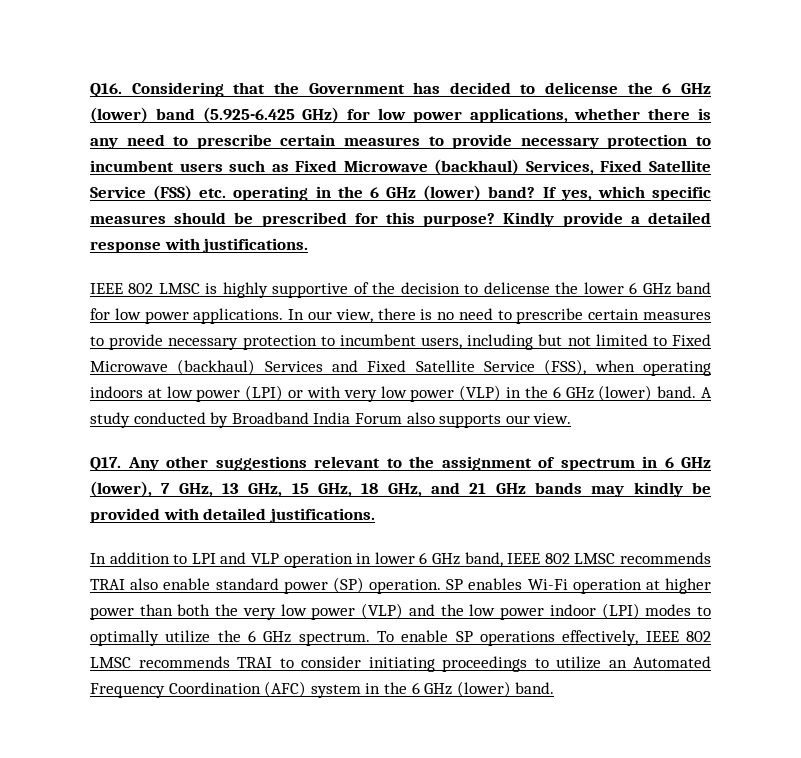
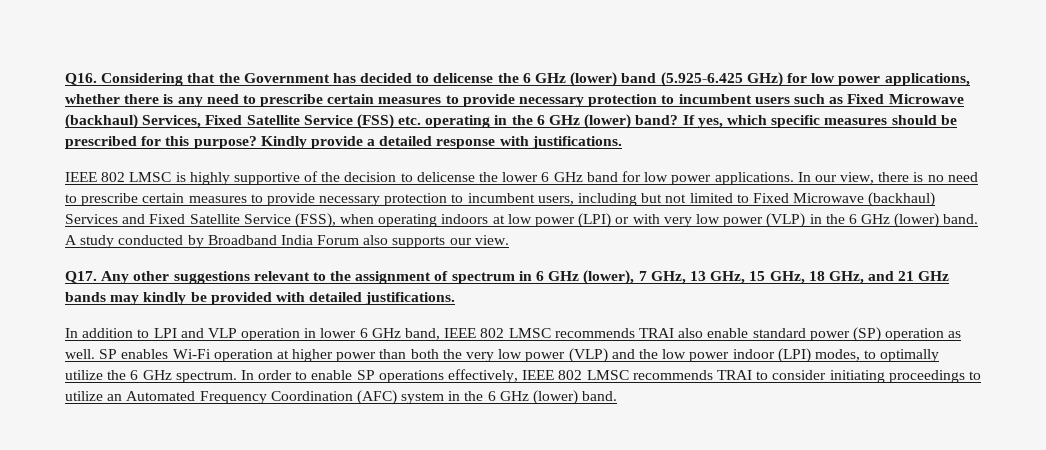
- In addition to LPI and VLP operation in lower 6 GHz band, IEEE 802 LMSC recommends TRAI also enable standard power (SP) operation.
+ In addition to LPI and VLP operation in lower 6 GHz band, IEEE 802 LMSC recommends TRAI also enable standard power (SP) operation as well.
- SP enables Wi-Fi operation at higher power than both the very low power (VLP) and the low power indoor (LPI) modes to optimally utilize the 6 GHz spectrum.
+ SP enables Wi-Fi operation at higher power than both the very low power (VLP) and the low power indoor (LPI) modes, to optimally utilize the 6 GHz spectrum.
- To enable SP operations effectively, IEEE 802 LMSC recommends TRAI to consider initiating proceedings to utilize an Automated Frequency Coordination (AFC) system in the 6 GHz (lower) band.
+ In order to enable SP operations effectively, IEEE 802 LMSC recommends TRAI to consider initiating proceedings to utilize an Automated Frequency Coordination (AFC) system in the 6 GHz (lower) band.

